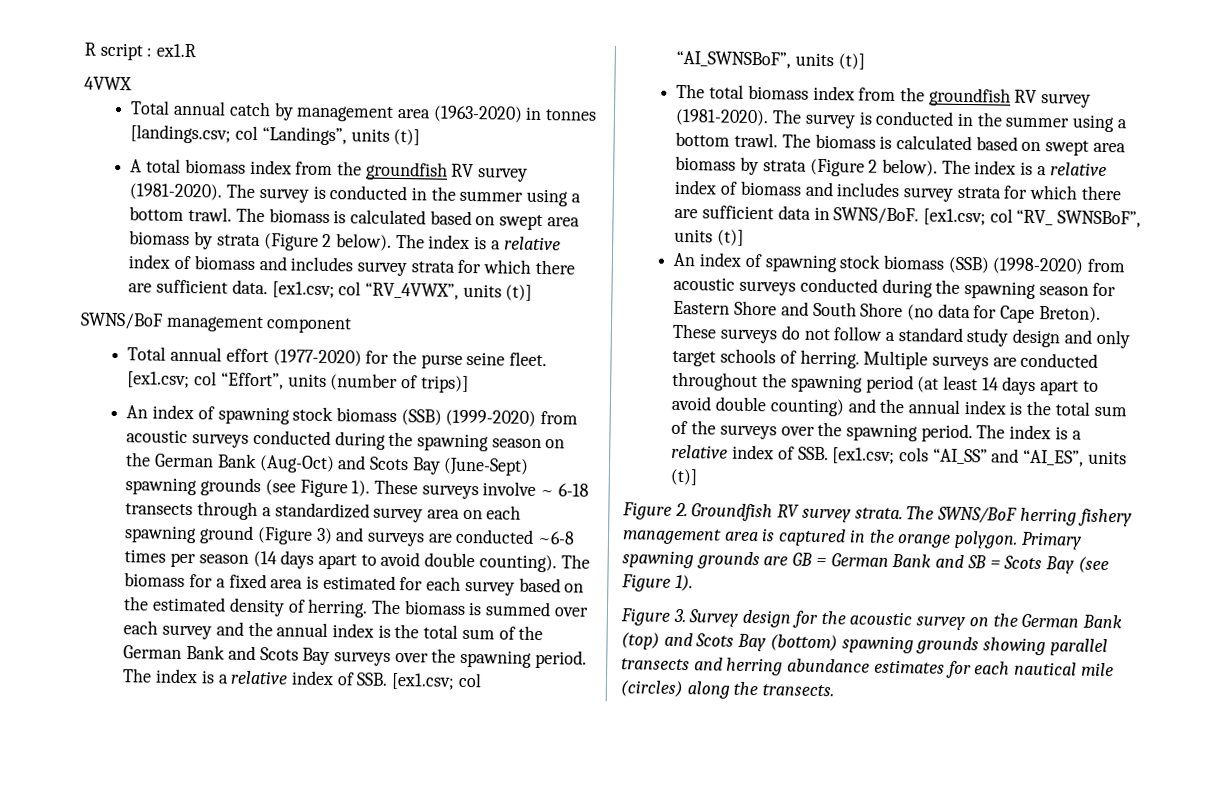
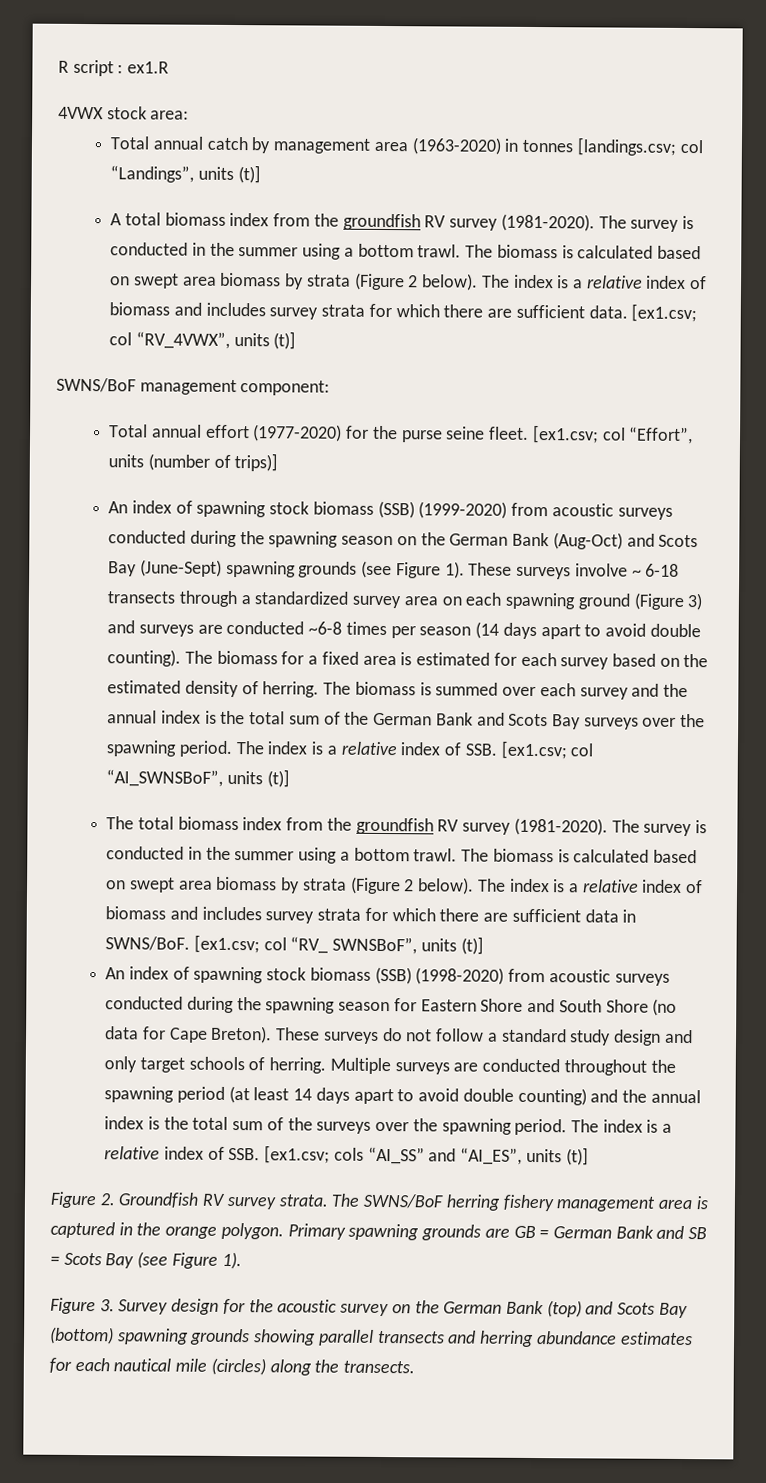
- 4VWX
+ 4VWX stock area:
- SWNS/BoF management component
+ SWNS/BoF management component:

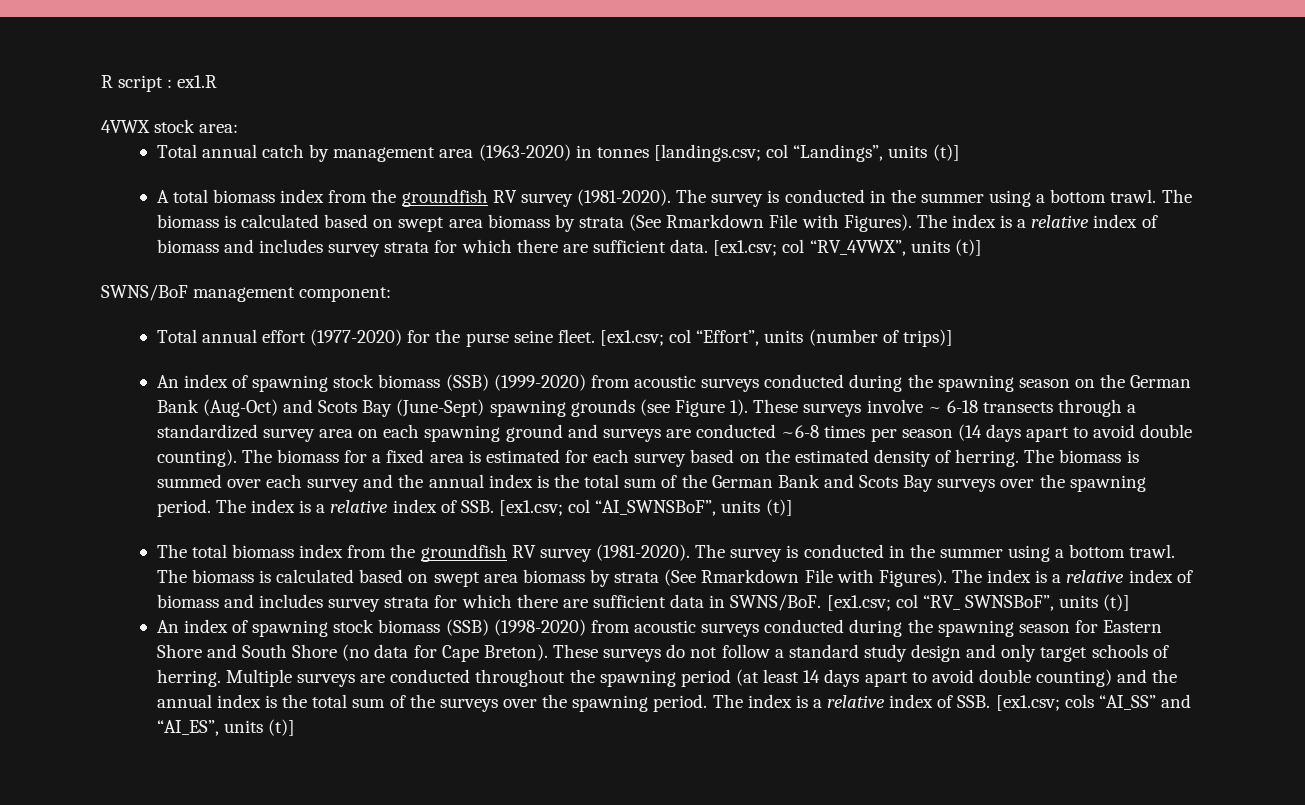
- A total biomass index from the groundfish RV survey (1981-2020). The survey is conducted in the summer using a bottom trawl. The biomass is calculated based on swept area biomass by strata (Figure 2 below).
+ A total biomass index from the groundfish RV survey (1981-2020). The survey is conducted in the summer using a bottom trawl. The biomass is calculated based on swept area biomass by strata (See Rmarkdown File with Figures).
- These surveys involve ~ 6-18 transects through a standardized survey area on each spawning ground (Figure 3) and surveys are conducted ~6-8 times per season (14 days apart to avoid double counting).
+ These surveys involve ~ 6-18 transects through a standardized survey area on each spawning ground and surveys are conducted ~6-8 times per season (14 days apart to avoid double counting).
- The total biomass index from the groundfish RV survey (1981-2020). The survey is conducted in the summer using a bottom trawl. The biomass is calculated based on swept area biomass by strata (Figure 2 below).
+ The total biomass index from the groundfish RV survey (1981-2020). The survey is conducted in the summer using a bottom trawl. The biomass is calculated based on swept area biomass by strata (See Rmarkdown File with Figures).
- Figure 2. Groundfish RV survey strata. The SWNS/BoF herring fishery management area is captured in the orange polygon. Primary spawning grounds are GB = German Bank and SB = Scots Bay (see Figure 1).
- Figure 3. Survey design for the acoustic survey on the German Bank (top) and Scots Bay (bottom) spawning grounds showing parallel transects and herring abundance estimates for each nautical mile (circles) along the transects.

